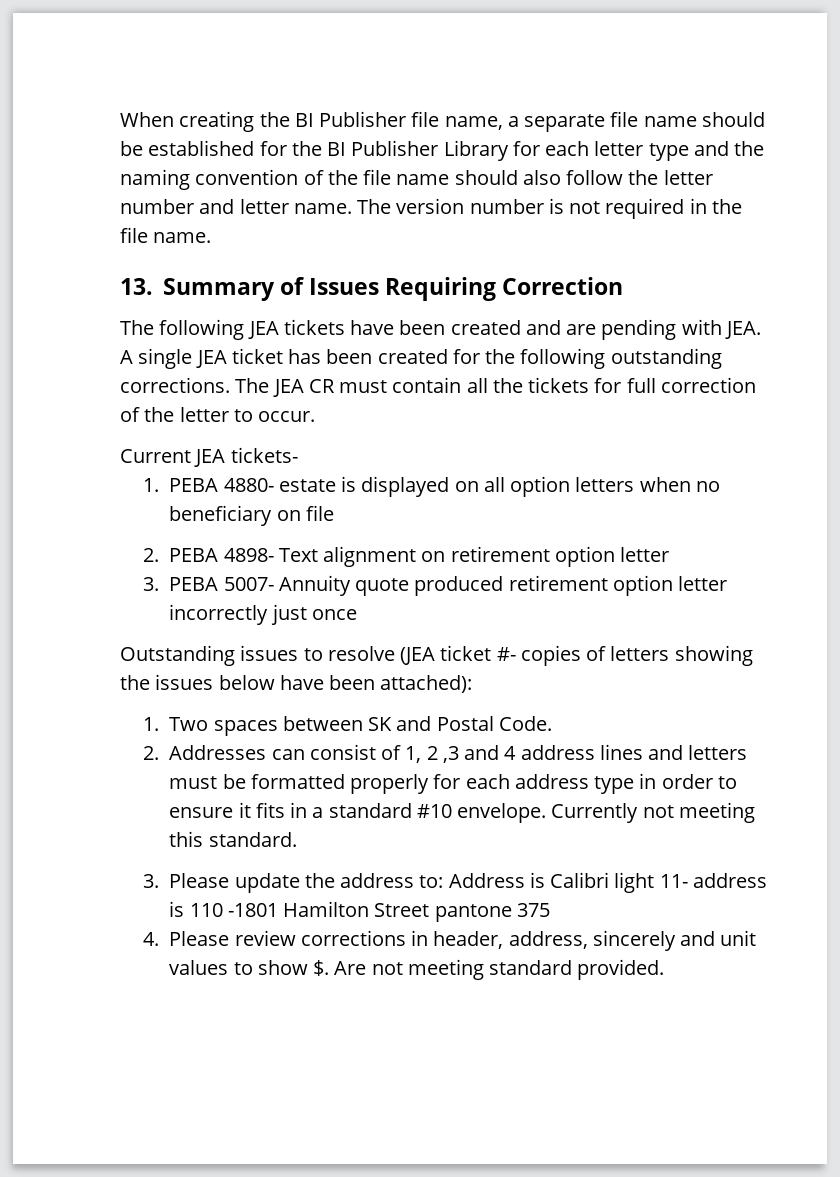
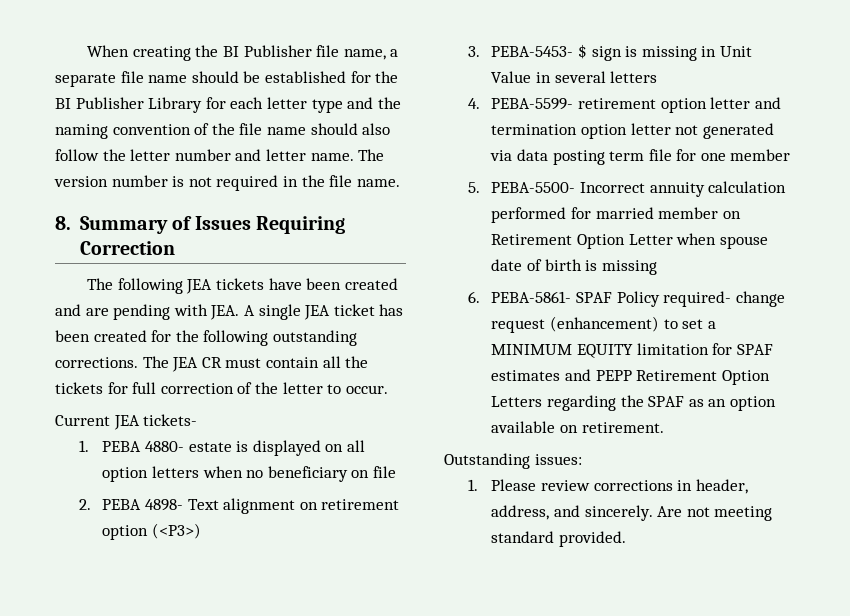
- 13. Summary of Issues Requiring Correction
+ 8. Summary of Issues Requiring Correction
- 2. PEBA 4898- Text alignment on retirement option letter
- 3. PEBA 5007- Annuity quote produced retirement option letter incorrectly just once
- Outstanding issues to resolve (JEA ticket #- copies of letters showing the issues below have been attached):
- 1. Two spaces between SK and Postal Code.
- 2. Addresses can consist of 1, 2 ,3 and 4 address lines and letters must be formatted properly for each address type in order to ensure it fits in a standard #10 envelope. Currently not meeting this standard.
- 3. Please update the address to: Address is Calibri light 11- address is 110 -1801 Hamilton Street pantone 375
- 4. Please review corrections in header, address, sincerely and unit values to show $.
+ 2. PEBA 4898- Text alignment on retirement option (<P3>)
+ 3. PEBA-5453- $ sign is missing in Unit Value in several letters
+ 4. PEBA-5599- retirement option letter and termination option letter not generated via data posting term file for one member
+ 5. PEBA-5500- Incorrect annuity calculation performed for married member on Retirement Option Letter when spouse date of birth is missing
+ 6. PEBA-5861- SPAF Policy required- change request (enhancement) to set a MINIMUM EQUITY limitation for SPAF estimates and PEPP Retirement Option Letters regarding the SPAF as an option available on retirement.
+ Outstanding issues:
+ 1. Please review corrections in header, address, and sincerely.

